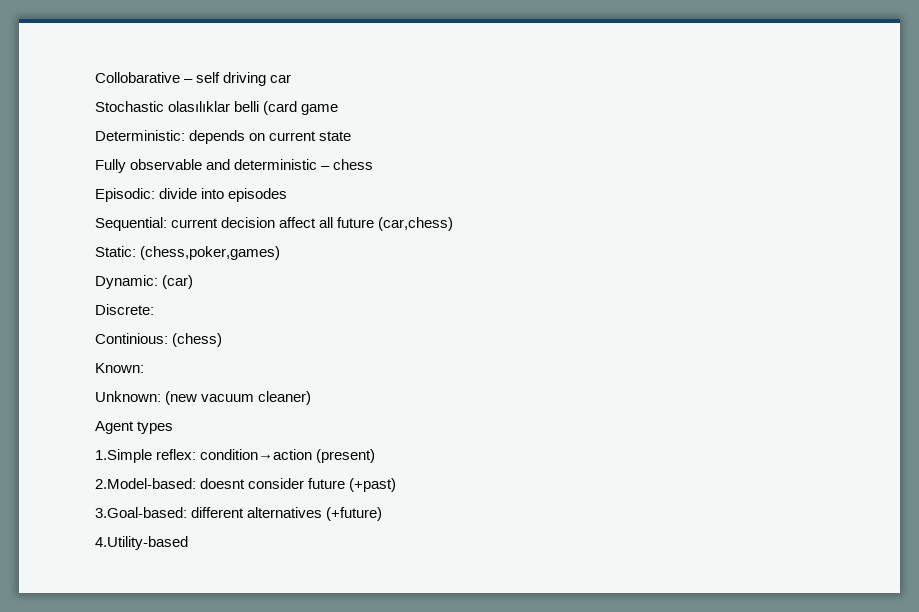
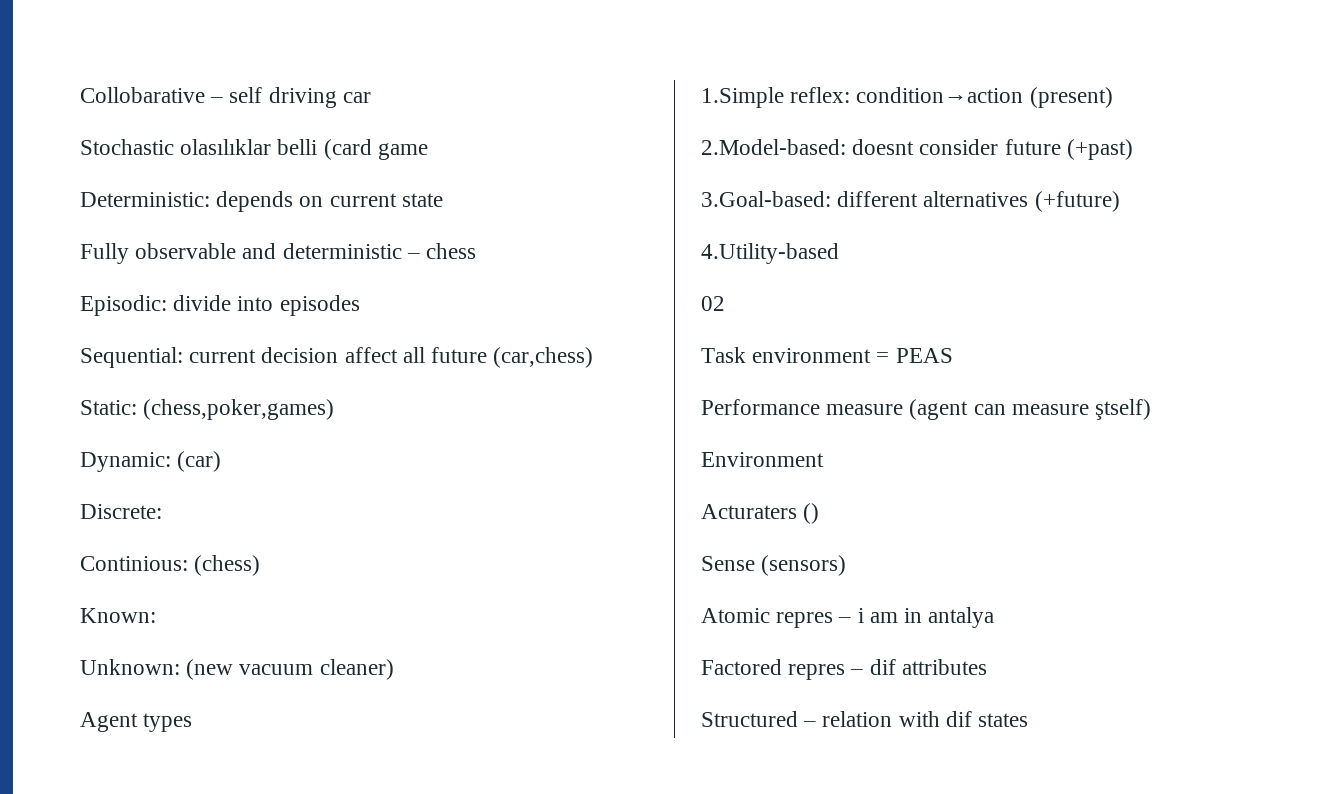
+ 02
+ Task environment = PEAS
+ Performance measure (agent can measure ştself)
+ Environment
+ Acturaters ()
+ Sense (sensors)
+ Atomic repres – i am in antalya
+ Factored repres – dif attributes
+ Structured – relation with dif states

